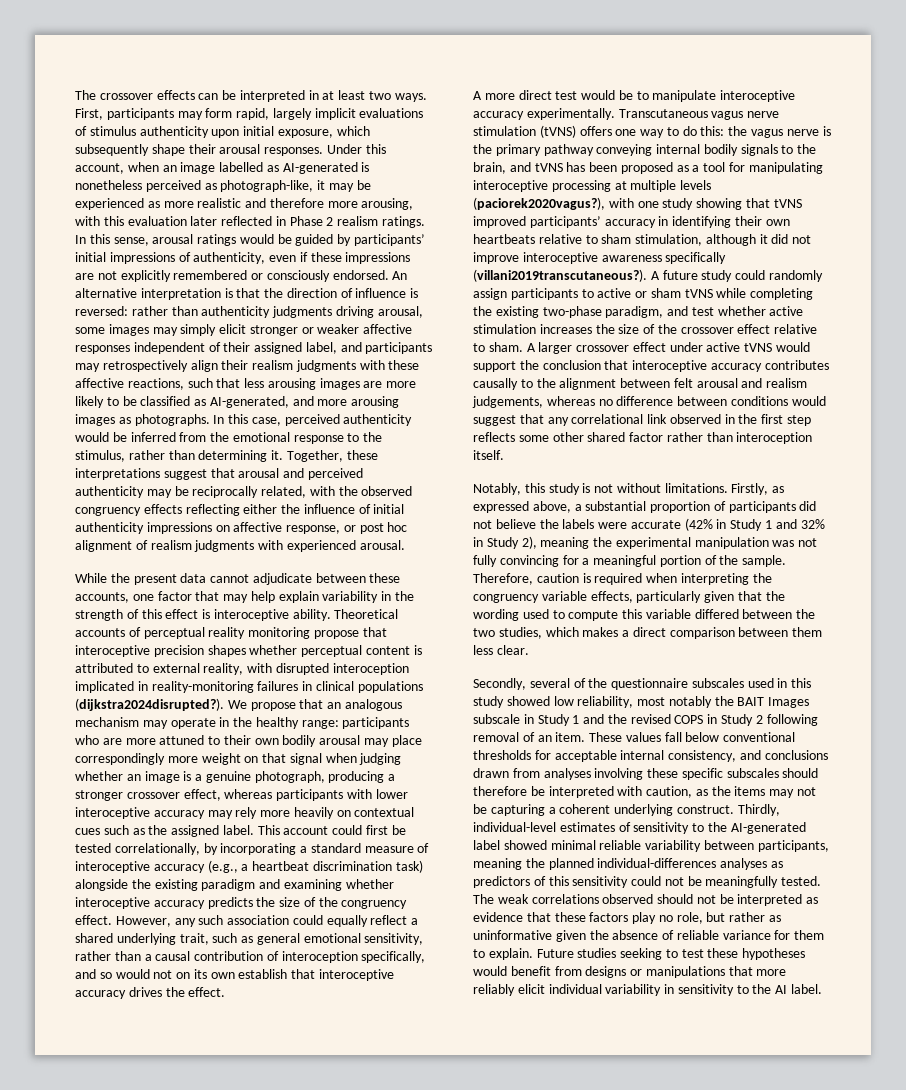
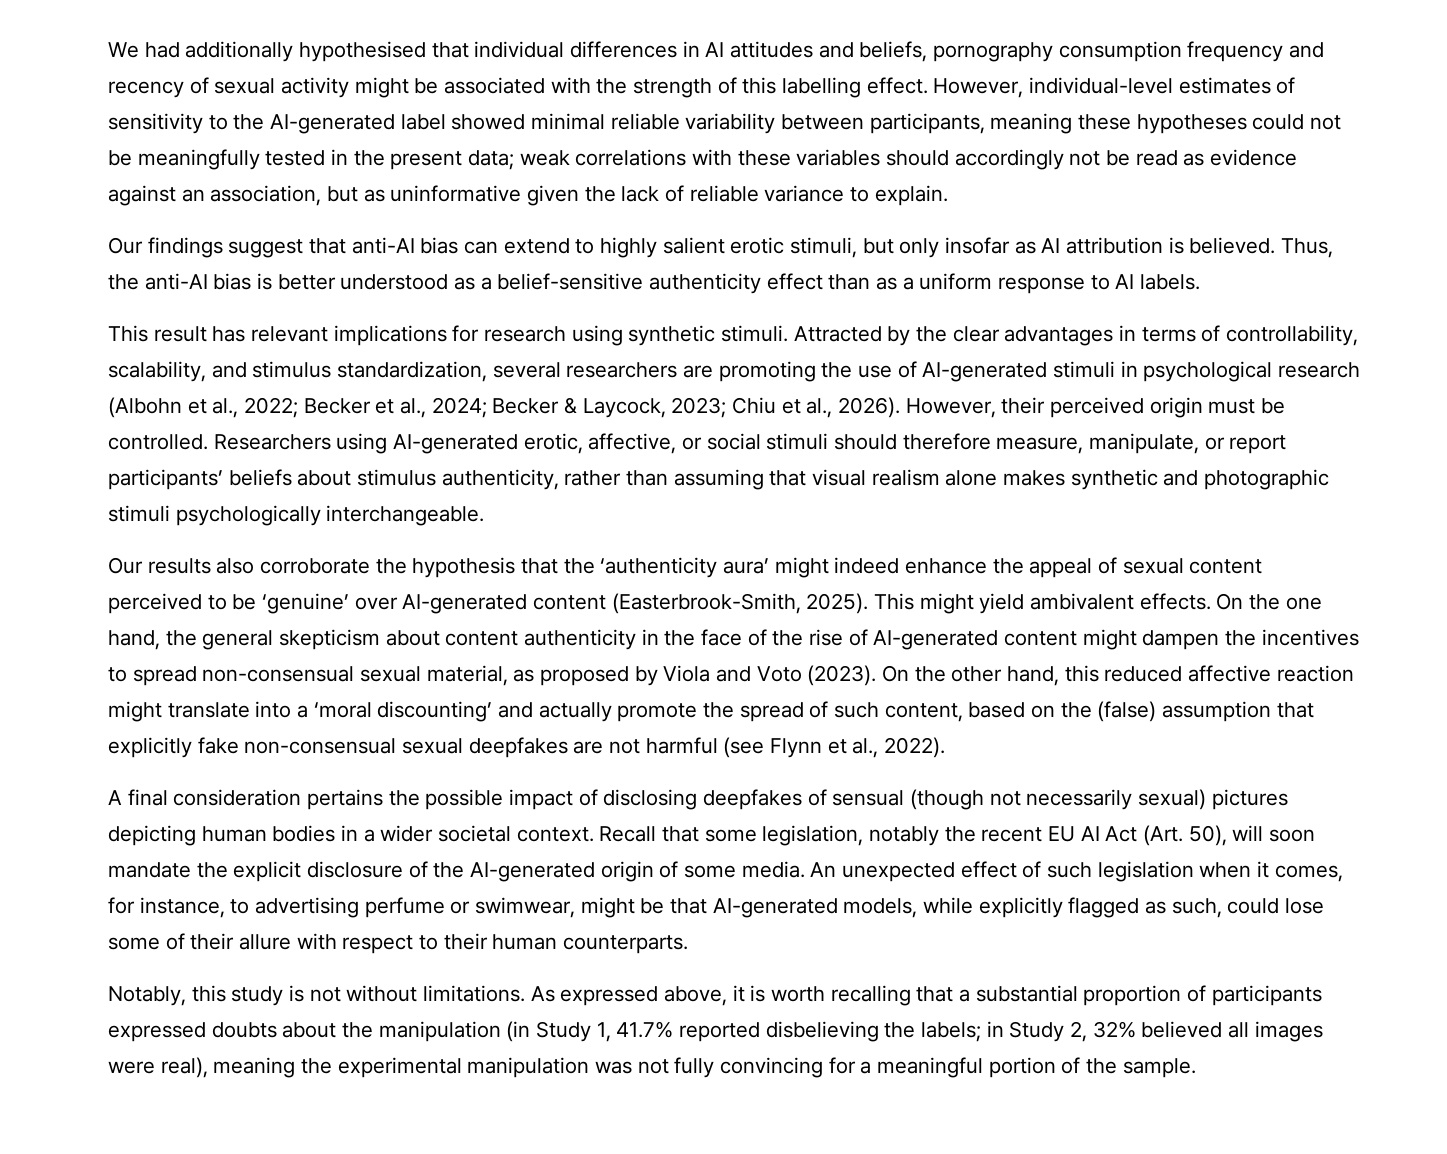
- The crossover effects can be interpreted in at least two ways. First, participants may form rapid, largely implicit evaluations of stimulus authenticity upon initial exposure, which subsequently shape their arousal responses. Under this account, when an image labelled as AI-generated is nonetheless perceived as photograph-like, it may be experienced as more realistic and therefore more arousing, with this evaluation later reflected in Phase 2 realism ratings. In this sense, arousal ratings would be guided by participants’ initial impressions of authenticity, even if these impressions are not explicitly remembered or consciously endorsed. An alternative interpretation is that the direction of influence is reversed: rather than authenticity judgments driving arousal, some images may simply elicit stronger or weaker affective responses independent of their assigned label, and participants may retrospectively align their realism judgments with these affective reactions, such that less arousing images are more likely to be classified as AI-generated, and more arousing images as photographs. In this case, perceived authenticity would be inferred from the emotional response to the stimulus, rather than determining it. Together, these interpretations suggest that arousal and perceived authenticity may be reciprocally related, with the observed congruency effects reflecting either the influence of initial authenticity impressions on affective response, or post hoc alignment of realism judgments with experienced arousal.
- While the present data cannot adjudicate between these accounts, one factor that may help explain variability in the strength of this effect is interoceptive ability. Theoretical accounts of perceptual reality monitoring propose that interoceptive precision shapes whether perceptual content is attributed to external reality, with disrupted interoception implicated in reality-monitoring failures in clinical populations (dijkstra2024disrupted?). We propose that an analogous mechanism may operate in the healthy range: participants who are more attuned to their own bodily arousal may place correspondingly more weight on that signal when judging whether an image is a genuine photograph, producing a stronger crossover effect, whereas participants with lower interoceptive accuracy may rely more heavily on contextual cues such as the assigned label. This account could first be tested correlationally, by incorporating a standard measure of interoceptive accuracy (e.g., a heartbeat discrimination task) alongside the existing paradigm and examining whether interoceptive accuracy predicts the size of the congruency effect. However, any such association could equally reflect a shared underlying trait, such as general emotional sensitivity, rather than a causal contribution of interoception specifically, and so would not on its own establish that interoceptive accuracy drives the effect.
- A more direct test would be to manipulate interoceptive accuracy experimentally. Transcutaneous vagus nerve stimulation (tVNS) offers one way to do this: the vagus nerve is the primary pathway conveying internal bodily signals to the brain, and tVNS has been proposed as a tool for manipulating interoceptive processing at multiple levels (paciorek2020vagus?), with one study showing that tVNS improved participants’ accuracy in identifying their own heartbeats relative to sham stimulation, although it did not improve interoceptive awareness specifically (villani2019transcutaneous?). A future study could randomly assign participants to active or sham tVNS while completing the existing two-phase paradigm, and test whether active stimulation increases the size of the crossover effect relative to sham. A larger crossover effect under active tVNS would support the conclusion that interoceptive accuracy contributes causally to the alignment between felt arousal and realism judgements, whereas no difference between conditions would suggest that any correlational link observed in the first step reflects some other shared factor rather than interoception itself.
+ We had additionally hypothesised that individual differences in AI attitudes and beliefs, pornography consumption frequency and recency of sexual activity might be associated with the strength of this labelling effect. However, individual-level estimates of sensitivity to the AI-generated label showed minimal reliable variability between participants, meaning these hypotheses could not be meaningfully tested in the present data; weak correlations with these variables should accordingly not be read as evidence against an association, but as uninformative given the lack of reliable variance to explain.
+ Our findings suggest that anti-AI bias can extend to highly salient erotic stimuli, but only insofar as AI attribution is believed. Thus, the anti-AI bias is better understood as a belief-sensitive authenticity effect than as a uniform response to AI labels.
+ This result has relevant implications for research using synthetic stimuli. Attracted by the clear advantages in terms of controllability, scalability, and stimulus standardization, several researchers are promoting the use of AI-generated stimuli in psychological research (Albohn et al., 2022; Becker et al., 2024; Becker & Laycock, 2023; Chiu et al., 2026). However, their perceived origin must be controlled. Researchers using AI-generated erotic, affective, or social stimuli should therefore measure, manipulate, or report participants’ beliefs about stimulus authenticity, rather than assuming that visual realism alone makes synthetic and photographic stimuli psychologically interchangeable.
+ Our results also corroborate the hypothesis that the ‘authenticity aura’ might indeed enhance the appeal of sexual content perceived to be ‘genuine’ over AI-generated content (Easterbrook-Smith, 2025). This might yield ambivalent effects. On the one hand, the general skepticism about content authenticity in the face of the rise of AI-generated content might dampen the incentives to spread non-consensual sexual material, as proposed by Viola and Voto (2023). On the other hand, this reduced affective reaction might translate into a ‘moral discounting’ and actually promote the spread of such content, based on the (false) assumption that explicitly fake non-consensual sexual deepfakes are not harmful (see Flynn et al., 2022).
+ A final consideration pertains the possible impact of disclosing deepfakes of sensual (though not necessarily sexual) pictures depicting human bodies in a wider societal context. Recall that some legislation, notably the recent EU AI Act (Art. 50), will soon mandate the explicit disclosure of the AI-generated origin of some media. An unexpected effect of such legislation when it comes, for instance, to advertising perfume or swimwear, might be that AI-generated models, while explicitly flagged as such, could lose some of their allure with respect to their human counterparts.
- Firstly, as expressed above, a substantial proportion of participants did not believe the labels were accurate (42% in Study 1 and 32% in Study 2), meaning the experimental manipulation was not fully convincing for a meaningful portion of the sample. Therefore, caution is required when interpreting the congruency variable effects, particularly given that the wording used to compute this variable differed between the two studies, which makes a direct comparison between them less clear.
- Secondly, several of the questionnaire subscales used in this study showed low reliability, most notably the BAIT Images subscale in Study 1 and the revised COPS in Study 2 following removal of an item. These values fall below conventional thresholds for acceptable internal consistency, and conclusions drawn from analyses involving these specific subscales should therefore be interpreted with caution, as the items may not be capturing a coherent underlying construct. Thirdly, individual-level estimates of sensitivity to the AI-generated label showed minimal reliable variability between participants, meaning the planned individual-differences analyses as predictors of this sensitivity could not be meaningfully tested. The weak correlations observed should not be interpreted as evidence that these factors play no role, but rather as uninformative given the absence of reliable variance for them to explain. Future studies seeking to test these hypotheses would benefit from designs or manipulations that more reliably elicit individual variability in sensitivity to the AI label.
+ As expressed above, it is worth recalling that a substantial proportion of participants expressed doubts about the manipulation (in Study 1, 41.7% reported disbelieving the labels; in Study 2, 32% believed all images were real), meaning the experimental manipulation was not fully convincing for a meaningful portion of the sample.

